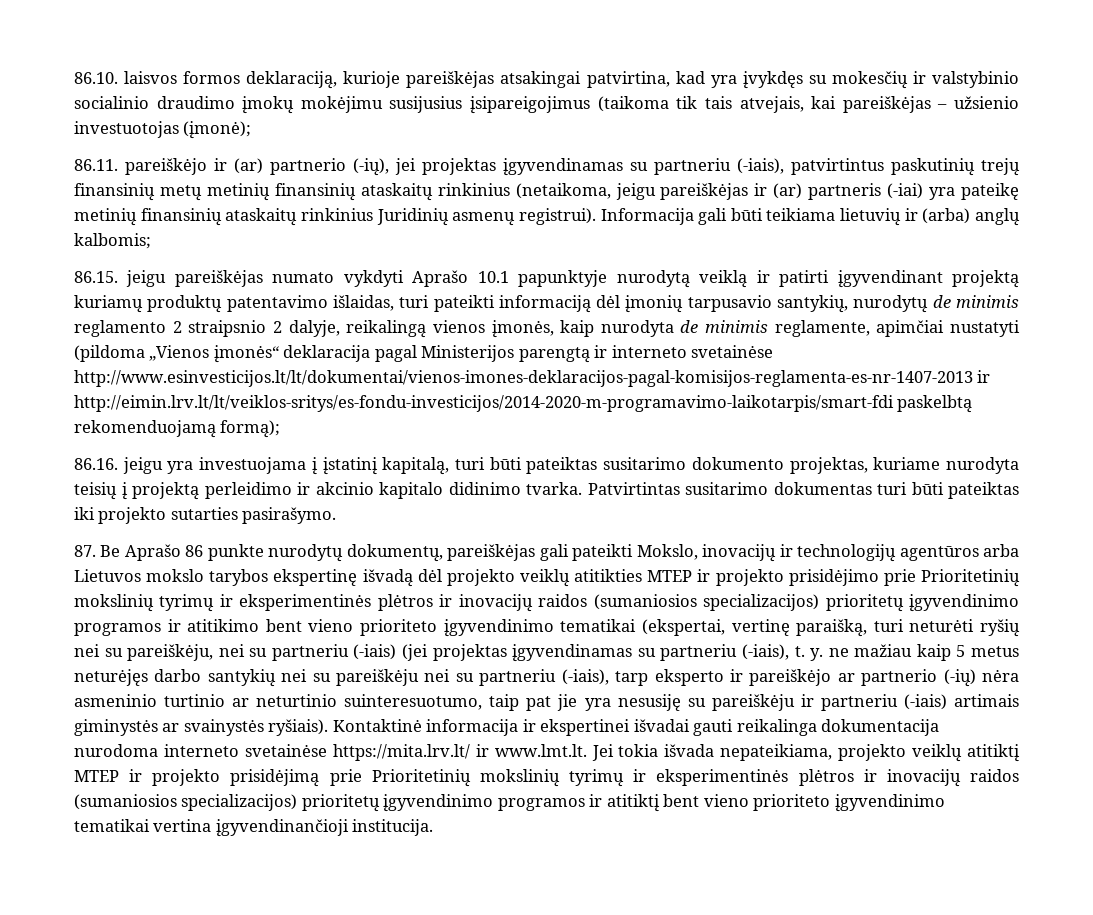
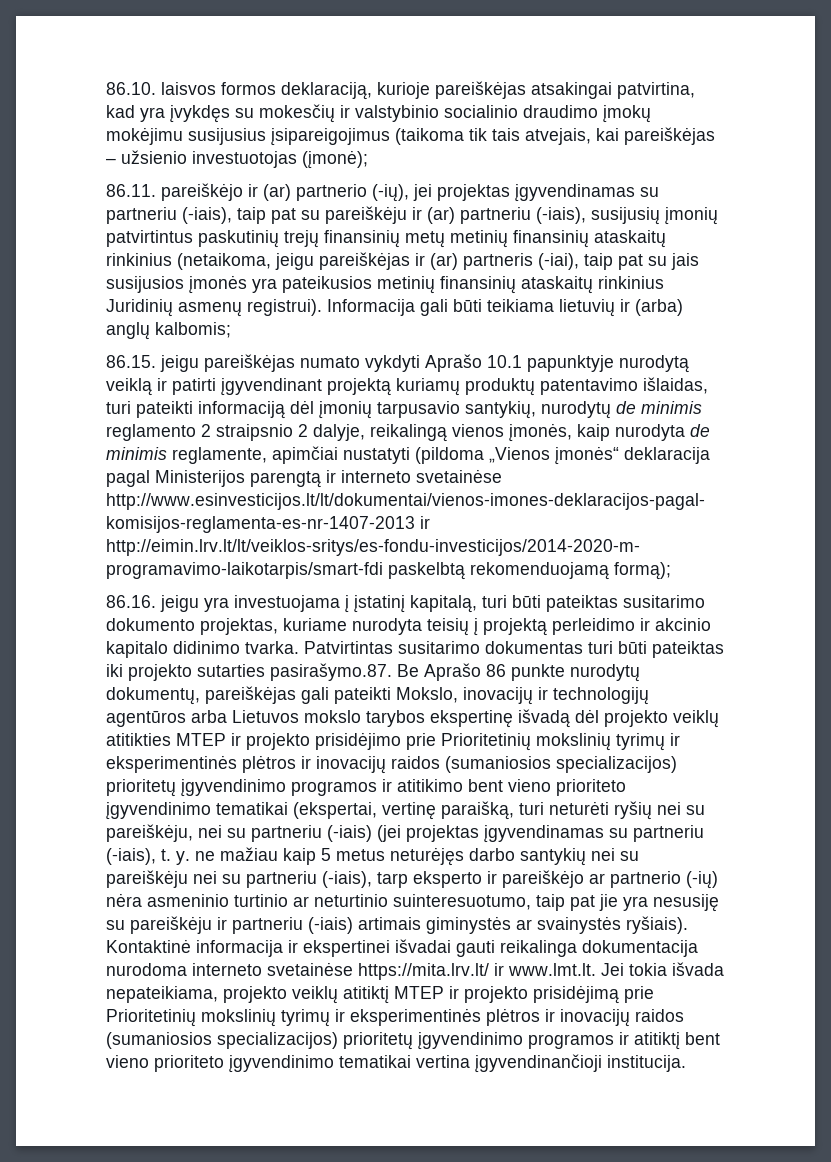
- 86.11. pareiškėjo ir (ar) partnerio (-ių), jei projektas įgyvendinamas su partneriu (-iais), patvirtintus paskutinių trejų finansinių metų metinių finansinių ataskaitų rinkinius (netaikoma, jeigu pareiškėjas ir (ar) partneris (-iai) yra pateikę metinių finansinių ataskaitų rinkinius Juridinių asmenų registrui).
+ 86.11. pareiškėjo ir (ar) partnerio (-ių), jei projektas įgyvendinamas su partneriu (-iais), taip pat su pareiškėju ir (ar) partneriu (-iais), susijusių įmonių patvirtintus paskutinių trejų finansinių metų metinių finansinių ataskaitų rinkinius (netaikoma, jeigu pareiškėjas ir (ar) partneris (-iai), taip pat su jais susijusios įmonės yra pateikusios metinių finansinių ataskaitų rinkinius Juridinių asmenų registrui).
- Patvirtintas susitarimo dokumentas turi būti pateiktas iki projekto sutarties pasirašymo.
- 87. Be Aprašo 86 punkte nurodytų dokumentų, pareiškėjas gali pateikti Mokslo, inovacijų ir technologijų agentūros arba Lietuvos mokslo tarybos ekspertinę išvadą dėl projekto veiklų atitikties MTEP ir projekto prisidėjimo prie Prioritetinių mokslinių tyrimų ir eksperimentinės plėtros ir inovacijų raidos (sumaniosios specializacijos) prioritetų įgyvendinimo programos ir atitikimo bent vieno prioriteto įgyvendinimo tematikai (ekspertai, vertinę paraišką, turi neturėti ryšių nei su pareiškėju, nei su partneriu (-iais) (jei projektas įgyvendinamas su partneriu (-iais), t. y. ne mažiau kaip 5 metus neturėjęs darbo santykių nei su pareiškėju nei su partneriu (-iais), tarp eksperto ir pareiškėjo ar partnerio (-ių) nėra asmeninio turtinio ar neturtinio suinteresuotumo, taip pat jie yra nesusiję su pareiškėju ir partneriu (-iais) artimais giminystės ar svainystės ryšiais).
+ Patvirtintas susitarimo dokumentas turi būti pateiktas iki projekto sutarties pasirašymo.87. Be Aprašo 86 punkte nurodytų dokumentų, pareiškėjas gali pateikti Mokslo, inovacijų ir technologijų agentūros arba Lietuvos mokslo tarybos ekspertinę išvadą dėl projekto veiklų atitikties MTEP ir projekto prisidėjimo prie Prioritetinių mokslinių tyrimų ir eksperimentinės plėtros ir inovacijų raidos (sumaniosios specializacijos) prioritetų įgyvendinimo programos ir atitikimo bent vieno prioriteto įgyvendinimo tematikai (ekspertai, vertinę paraišką, turi neturėti ryšių nei su pareiškėju, nei su partneriu (-iais) (jei projektas įgyvendinamas su partneriu (-iais), t. y. ne mažiau kaip 5 metus neturėjęs darbo santykių nei su pareiškėju nei su partneriu (-iais), tarp eksperto ir pareiškėjo ar partnerio (-ių) nėra asmeninio turtinio ar neturtinio suinteresuotumo, taip pat jie yra nesusiję su pareiškėju ir partneriu (-iais) artimais giminystės ar svainystės ryšiais).

